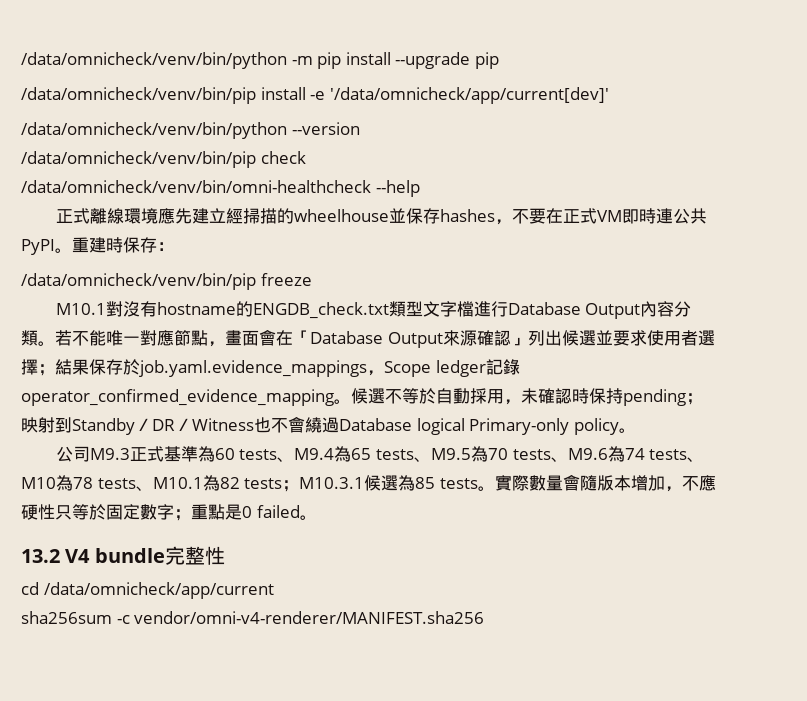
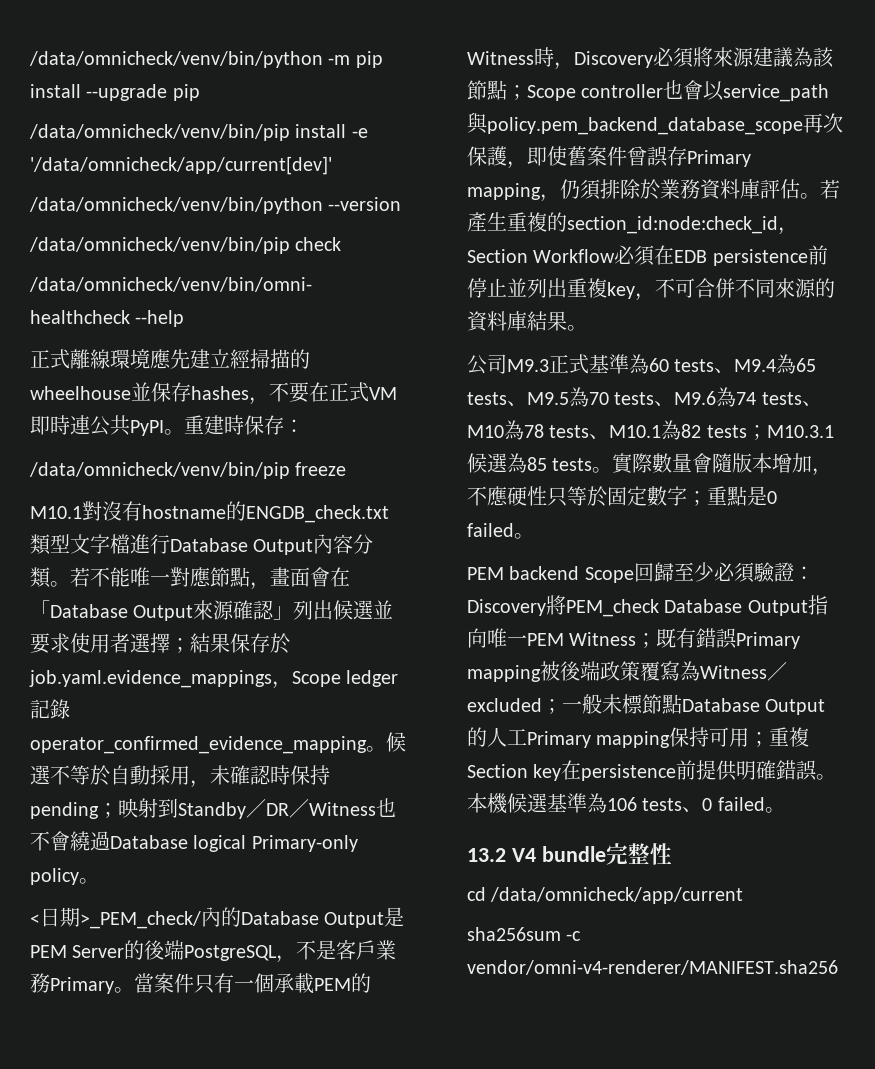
+ <日期>_PEM_check/內的Database Output是PEM Server的後端PostgreSQL，不是客戶業務Primary。當案件只有一個承載PEM的Witness時，Discovery必須將來源建議為該節點；Scope controller也會以service_path與policy.pem_backend_database_scope再次保護，即使舊案件曾誤存Primary mapping，仍須排除於業務資料庫評估。若產生重複的section_id:node:check_id，Section Workflow必須在EDB persistence前停止並列出重複key，不可合併不同來源的資料庫結果。
+ PEM backend Scope回歸至少必須驗證：Discovery將PEM_check Database Output指向唯一PEM Witness；既有錯誤Primary mapping被後端政策覆寫為Witness／excluded；一般未標節點Database Output的人工Primary mapping保持可用；重複Section key在persistence前提供明確錯誤。本機候選基準為106 tests、0 failed。

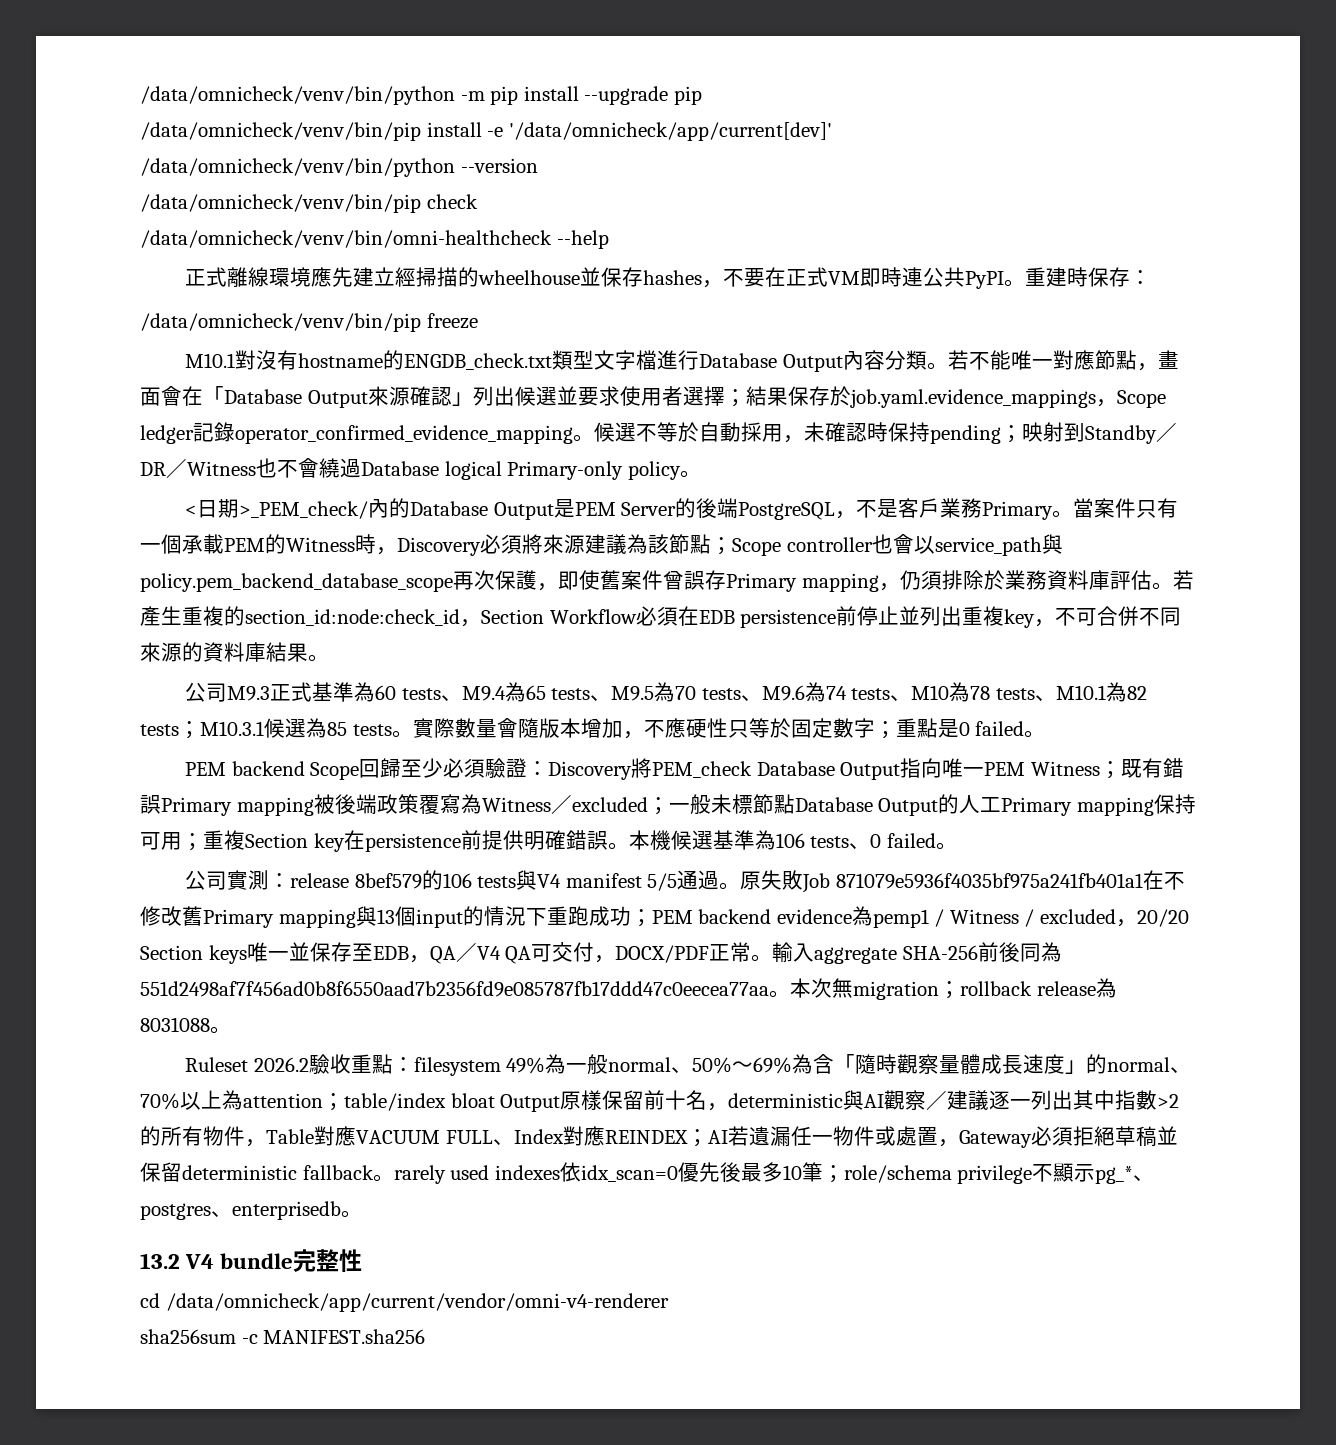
+ 公司實測：release 8bef579的106 tests與V4 manifest 5/5通過。原失敗Job 871079e5936f4035bf975a241fb401a1在不修改舊Primary mapping與13個input的情況下重跑成功；PEM backend evidence為pemp1 / Witness / excluded，20/20 Section keys唯一並保存至EDB，QA／V4 QA可交付，DOCX/PDF正常。輸入aggregate SHA-256前後同為551d2498af7f456ad0b8f6550aad7b2356fd9e085787fb17ddd47c0eecea77aa。本次無migration；rollback release為8031088。
+ Ruleset 2026.2驗收重點：filesystem 49%為一般normal、50%～69%為含「隨時觀察量體成長速度」的normal、70%以上為attention；table/index bloat Output原樣保留前十名，deterministic與AI觀察／建議逐一列出其中指數>2的所有物件，Table對應VACUUM FULL、Index對應REINDEX；AI若遺漏任一物件或處置，Gateway必須拒絕草稿並保留deterministic fallback。rarely used indexes依idx_scan=0優先後最多10筆；role/schema privilege不顯示pg_*、postgres、enterprisedb。
- cd /data/omnicheck/app/current
+ cd /data/omnicheck/app/current/vendor/omni-v4-renderer
- sha256sum -c vendor/omni-v4-renderer/MANIFEST.sha256
+ sha256sum -c MANIFEST.sha256

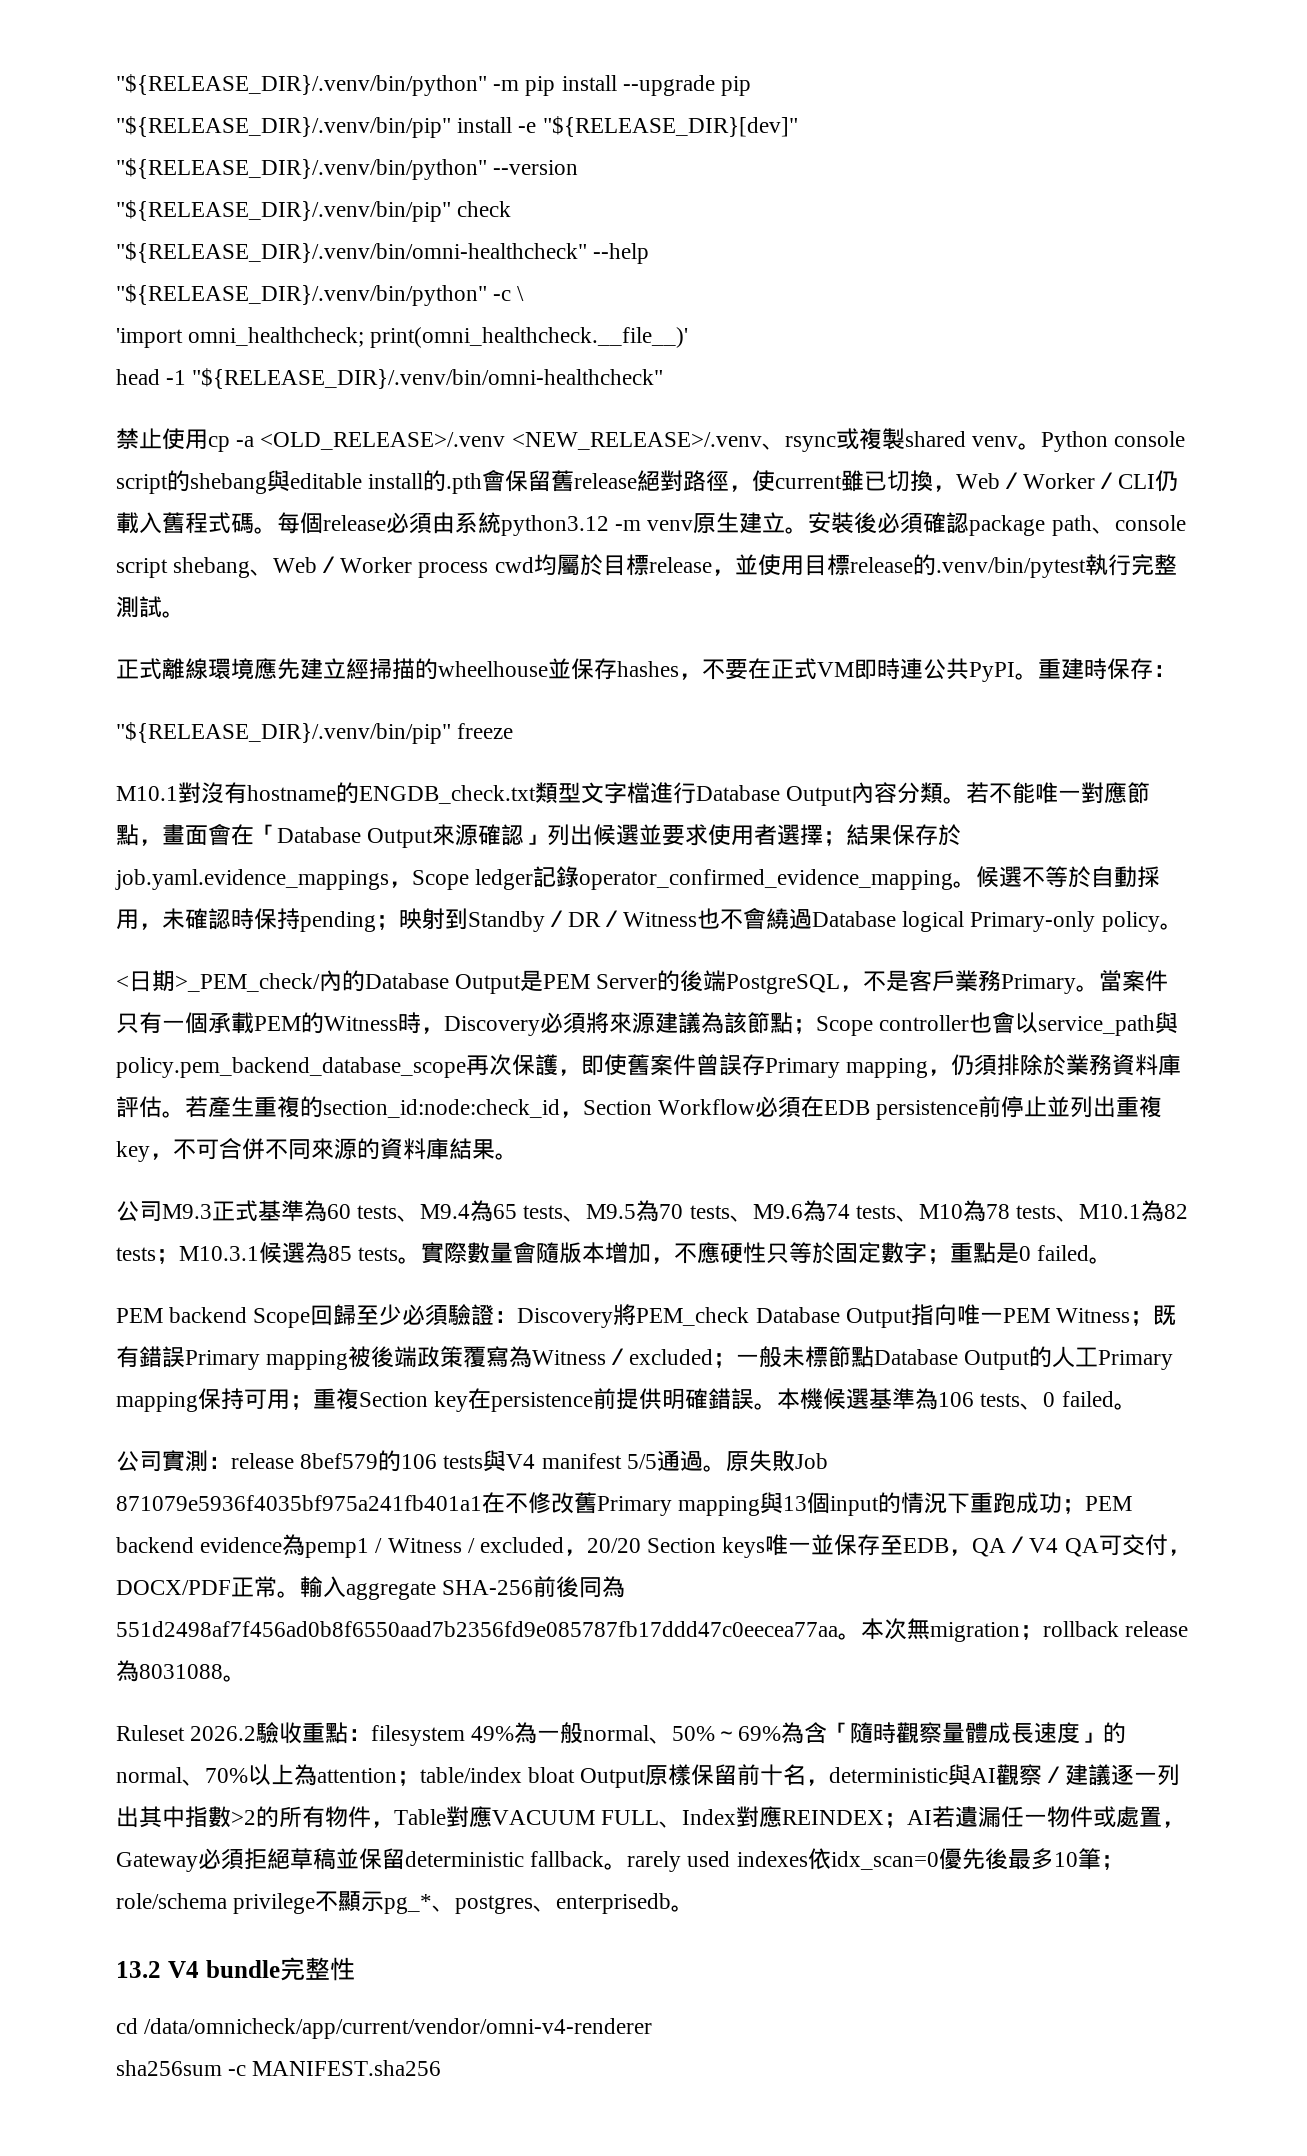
- /data/omnicheck/venv/bin/python -m pip install --upgrade pip
+ "${RELEASE_DIR}/.venv/bin/python" -m pip install --upgrade pip
- /data/omnicheck/venv/bin/pip install -e '/data/omnicheck/app/current[dev]'
- /data/omnicheck/venv/bin/python --version
+ "${RELEASE_DIR}/.venv/bin/pip" install -e "${RELEASE_DIR}[dev]"
+ "${RELEASE_DIR}/.venv/bin/python" --version
- /data/omnicheck/venv/bin/pip check
+ "${RELEASE_DIR}/.venv/bin/pip" check
- /data/omnicheck/venv/bin/omni-healthcheck --help
+ "${RELEASE_DIR}/.venv/bin/omni-healthcheck" --help
+ "${RELEASE_DIR}/.venv/bin/python" -c \
+ 'import omni_healthcheck; print(omni_healthcheck.__file__)'
+ head -1 "${RELEASE_DIR}/.venv/bin/omni-healthcheck"
+ 禁止使用cp -a <OLD_RELEASE>/.venv <NEW_RELEASE>/.venv、rsync或複製shared venv。Python console script的shebang與editable install的.pth會保留舊release絕對路徑，使current雖已切換，Web／Worker／CLI仍載入舊程式碼。每個release必須由系統python3.12 -m venv原生建立。安裝後必須確認package path、console script shebang、Web／Worker process cwd均屬於目標release，並使用目標release的.venv/bin/pytest執行完整測試。
- /data/omnicheck/venv/bin/pip freeze
+ "${RELEASE_DIR}/.venv/bin/pip" freeze

